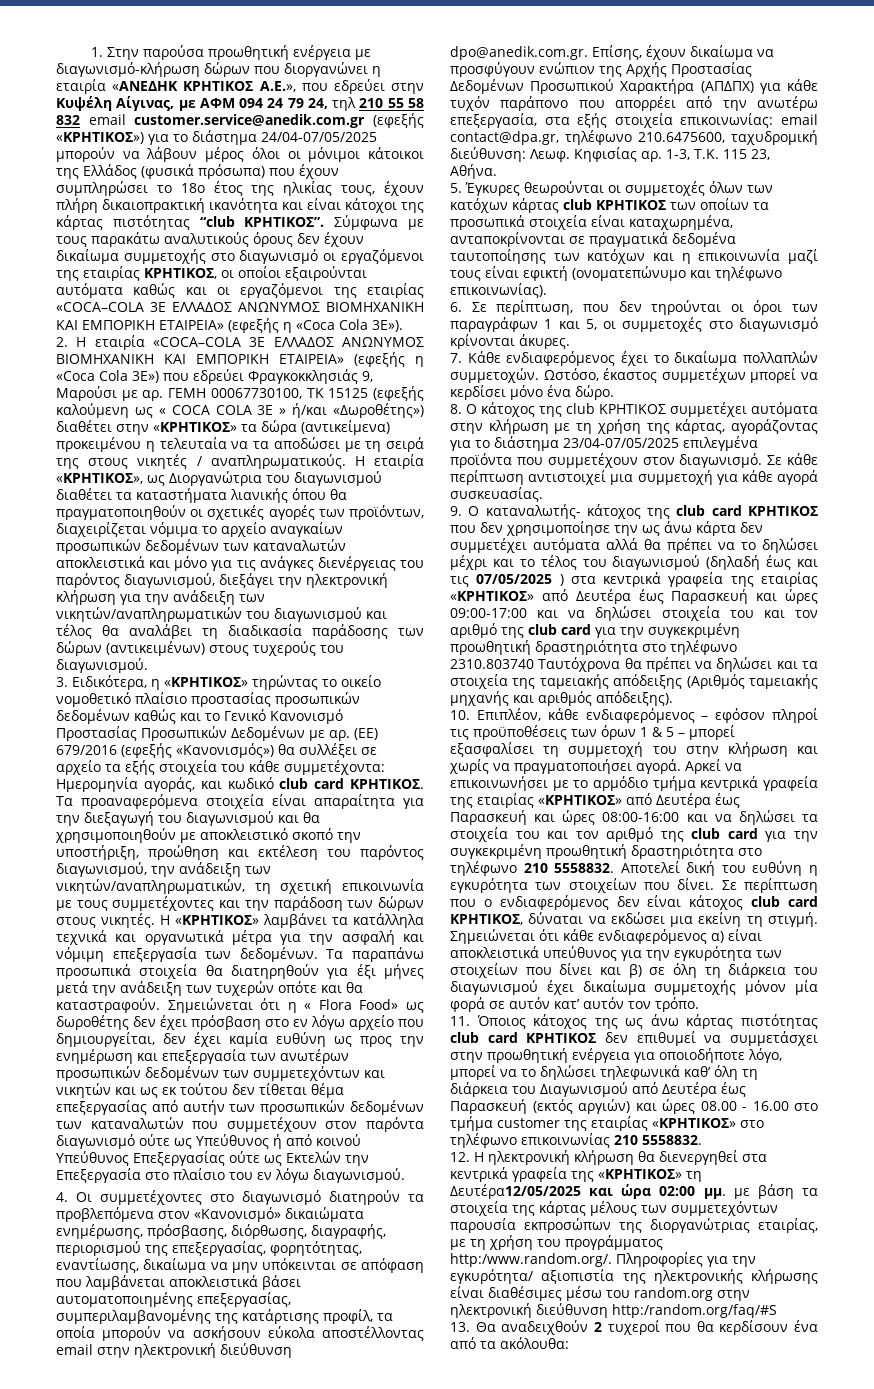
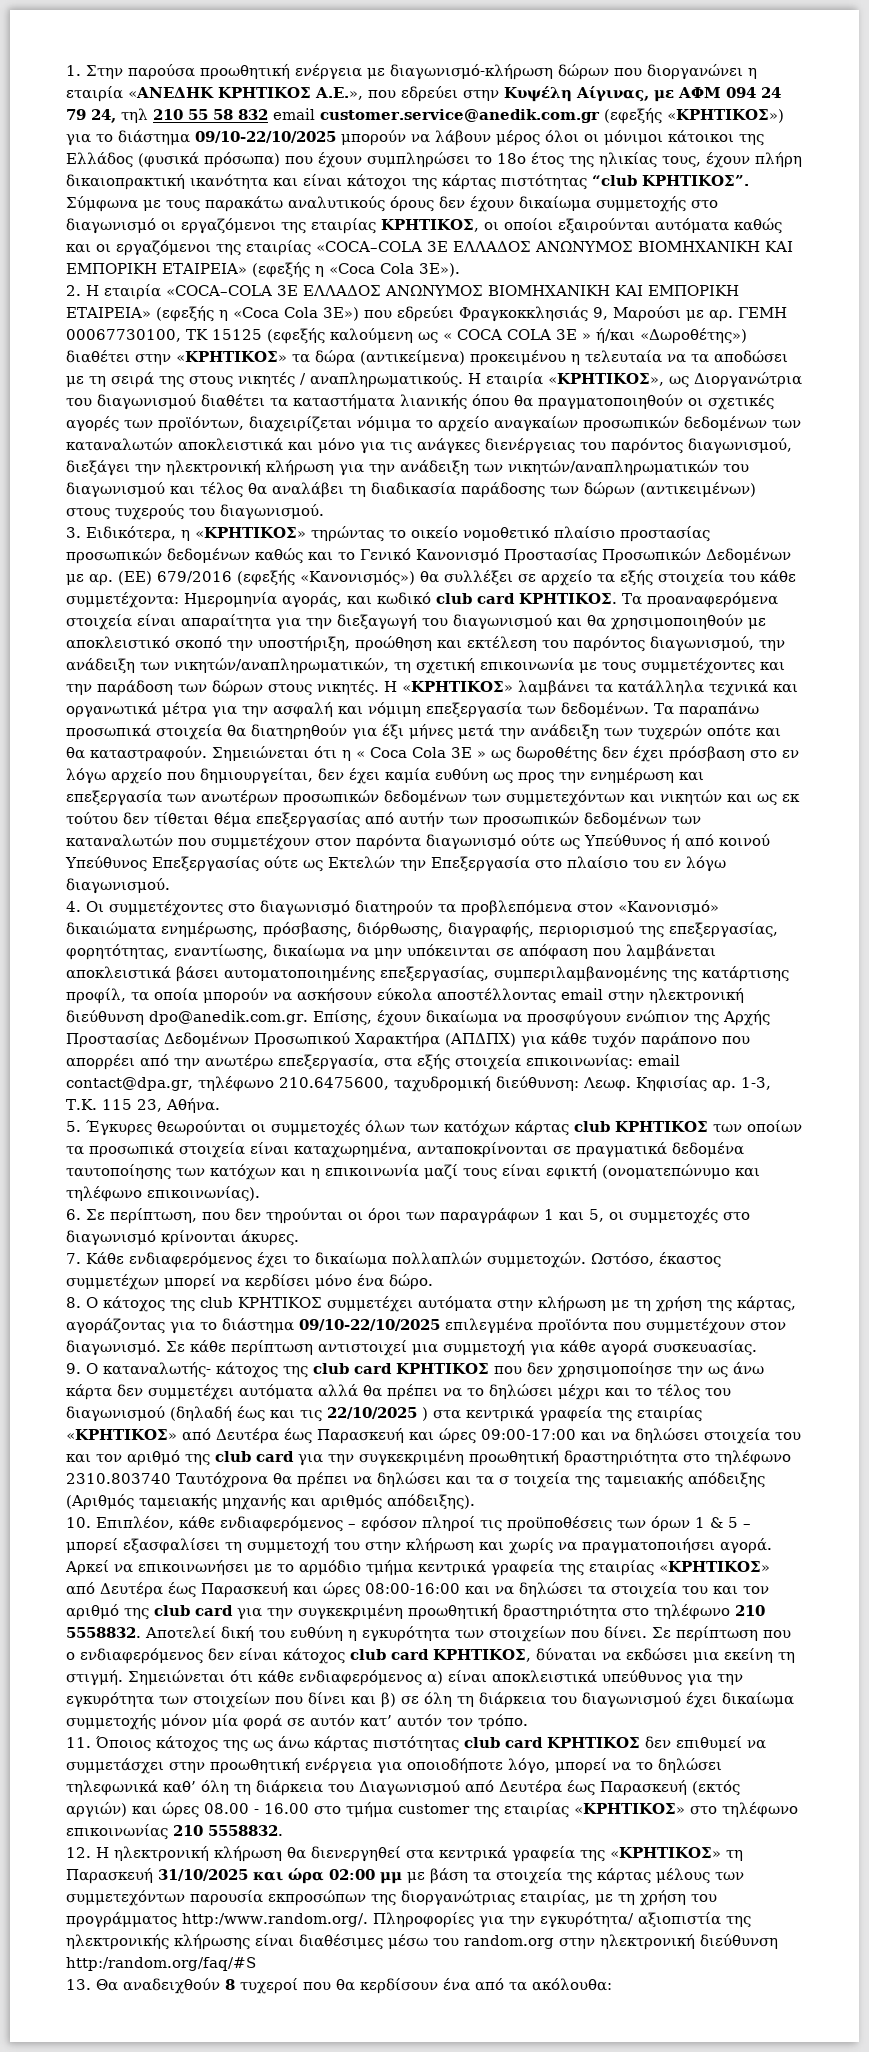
- 1. Στην παρούσα προωθητική ενέργεια με διαγωνισμό-κλήρωση δώρων που διοργανώνει η εταιρία «ΑΝΕΔΗΚ ΚΡΗΤΙΚΟΣ Α.Ε.», που εδρεύει στην Κυψέλη Αίγινας, με ΑΦΜ 094 24 79 24, τηλ 210 55 58 832 email customer.service@anedik.com.gr (εφεξής «ΚΡΗΤΙΚΟΣ») για το διάστημα 24/04-07/05/2025 μπορούν να λάβουν μέρος όλοι οι μόνιμοι κάτοικοι της Ελλάδος (φυσικά πρόσωπα) που έχουν συμπληρώσει το 18ο έτος της ηλικίας τους, έχουν πλήρη δικαιοπρακτική ικανότητα και είναι κάτοχοι της κάρτας πιστότητας “club ΚΡΗΤΙΚΟΣ”.
+ 1. Στην παρούσα προωθητική ενέργεια με διαγωνισμό-κλήρωση δώρων που διοργανώνει η εταιρία «ΑΝΕΔΗΚ ΚΡΗΤΙΚΟΣ Α.Ε.», που εδρεύει στην Κυψέλη Αίγινας, με ΑΦΜ 094 24 79 24, τηλ 210 55 58 832 email customer.service@anedik.com.gr (εφεξής «ΚΡΗΤΙΚΟΣ») για το διάστημα 09/10-22/10/2025 μπορούν να λάβουν μέρος όλοι οι μόνιμοι κάτοικοι της Ελλάδος (φυσικά πρόσωπα) που έχουν συμπληρώσει το 18ο έτος της ηλικίας τους, έχουν πλήρη δικαιοπρακτική ικανότητα και είναι κάτοχοι της κάρτας πιστότητας “club ΚΡΗΤΙΚΟΣ”.
- Σημειώνεται ότι η « Flora Food» ως δωροθέτης δεν έχει πρόσβαση στο εν λόγω αρχείο που δημιουργείται, δεν έχει καμία ευθύνη ως προς την ενημέρωση και επεξεργασία των ανωτέρων προσωπικών δεδομένων των συμμετεχόντων και νικητών και ως εκ τούτου δεν τίθεται θέμα επεξεργασίας από αυτήν των προσωπικών δεδομένων των καταναλωτών που συμμετέχουν στον παρόντα διαγωνισμό ούτε ως Υπεύθυνος ή από κοινού Υπεύθυνος Επεξεργασίας ούτε ως Εκτελών την Επεξεργασία στο πλαίσιο του εν λόγω διαγωνισμού.
+ Σημειώνεται ότι η « Coca Cola 3E » ως δωροθέτης δεν έχει πρόσβαση στο εν λόγω αρχείο που δημιουργείται, δεν έχει καμία ευθύνη ως προς την ενημέρωση και επεξεργασία των ανωτέρων προσωπικών δεδομένων των συμμετεχόντων και νικητών και ως εκ τούτου δεν τίθεται θέμα επεξεργασίας από αυτήν των προσωπικών δεδομένων των καταναλωτών που συμμετέχουν στον παρόντα διαγωνισμό ούτε ως Υπεύθυνος ή από κοινού Υπεύθυνος Επεξεργασίας ούτε ως Εκτελών την Επεξεργασία στο πλαίσιο του εν λόγω διαγωνισμού.
- 8. Ο κάτοχος της club ΚΡΗΤΙΚΟΣ συμμετέχει αυτόματα στην κλήρωση με τη χρήση της κάρτας, αγοράζοντας για το διάστημα 23/04-07/05/2025 επιλεγμένα προϊόντα που συμμετέχουν στον διαγωνισμό.
+ 8. Ο κάτοχος της club ΚΡΗΤΙΚΟΣ συμμετέχει αυτόματα στην κλήρωση με τη χρήση της κάρτας, αγοράζοντας για το διάστημα 09/10-22/10/2025 επιλεγμένα προϊόντα που συμμετέχουν στον διαγωνισμό.
- 9. Ο καταναλωτής- κάτοχος της club card ΚΡΗΤΙΚΟΣ που δεν χρησιμοποίησε την ως άνω κάρτα δεν συμμετέχει αυτόματα αλλά θα πρέπει να το δηλώσει μέχρι και το τέλος του διαγωνισμού (δηλαδή έως και τις 07/05/2025 ) στα κεντρικά γραφεία της εταιρίας «ΚΡΗΤΙΚΟΣ» από Δευτέρα έως Παρασκευή και ώρες 09:00-17:00 και να δηλώσει στοιχεία του και τον αριθμό της club card για την συγκεκριμένη προωθητική δραστηριότητα στο τηλέφωνο 2310.803740 Ταυτόχρονα θα πρέπει να δηλώσει και τα στοιχεία της ταμειακής απόδειξης (Αριθμός ταμειακής μηχανής και αριθμός απόδειξης).
+ 9. Ο καταναλωτής- κάτοχος της club card ΚΡΗΤΙΚΟΣ που δεν χρησιμοποίησε την ως άνω κάρτα δεν συμμετέχει αυτόματα αλλά θα πρέπει να το δηλώσει μέχρι και το τέλος του διαγωνισμού (δηλαδή έως και τις 22/10/2025 ) στα κεντρικά γραφεία της εταιρίας «ΚΡΗΤΙΚΟΣ» από Δευτέρα έως Παρασκευή και ώρες 09:00-17:00 και να δηλώσει στοιχεία του και τον αριθμό της club card για την συγκεκριμένη προωθητική δραστηριότητα στο τηλέφωνο 2310.803740 Ταυτόχρονα θα πρέπει να δηλώσει και τα σ τοιχεία της ταμειακής απόδειξης (Αριθμός ταμειακής μηχανής και αριθμός απόδειξης).
- 12. Η ηλεκτρονική κλήρωση θα διενεργηθεί στα κεντρικά γραφεία της «ΚΡΗΤΙΚΟΣ» τη Δευτέρα12/05/2025 και ώρα 02:00 μμ. με βάση τα στοιχεία της κάρτας μέλους των συμμετεχόντων παρουσία εκπροσώπων της διοργανώτριας εταιρίας, με τη χρήση του προγράμματος http:/www.random.org/. Πληροφορίες για την εγκυρότητα/ αξιοπιστία της ηλεκτρονικής κλήρωσης είναι διαθέσιμες μέσω του random.org στην ηλεκτρονική διεύθυνση http:/random.org/faq/#S
+ 12. Η ηλεκτρονική κλήρωση θα διενεργηθεί στα κεντρικά γραφεία της «ΚΡΗΤΙΚΟΣ» τη Παρασκευή 31/10/2025 και ώρα 02:00 μμ με βάση τα στοιχεία της κάρτας μέλους των συμμετεχόντων παρουσία εκπροσώπων της διοργανώτριας εταιρίας, με τη χρήση του προγράμματος http:/www.random.org/. Πληροφορίες για την εγκυρότητα/ αξιοπιστία της ηλεκτρονικής κλήρωσης είναι διαθέσιμες μέσω του random.org στην ηλεκτρονική διεύθυνση http:/random.org/faq/#S
- 13. Θα αναδειχθούν 2 τυχεροί που θα κερδίσουν ένα από τα ακόλουθα:
+ 13. Θα αναδειχθούν 8 τυχεροί που θα κερδίσουν ένα από τα ακόλουθα:

